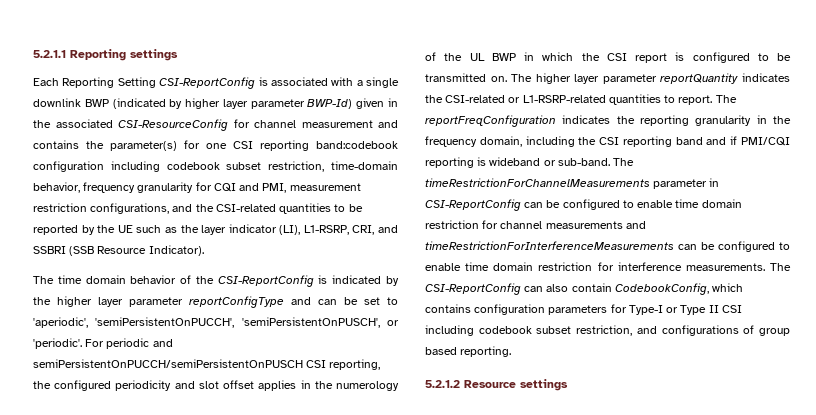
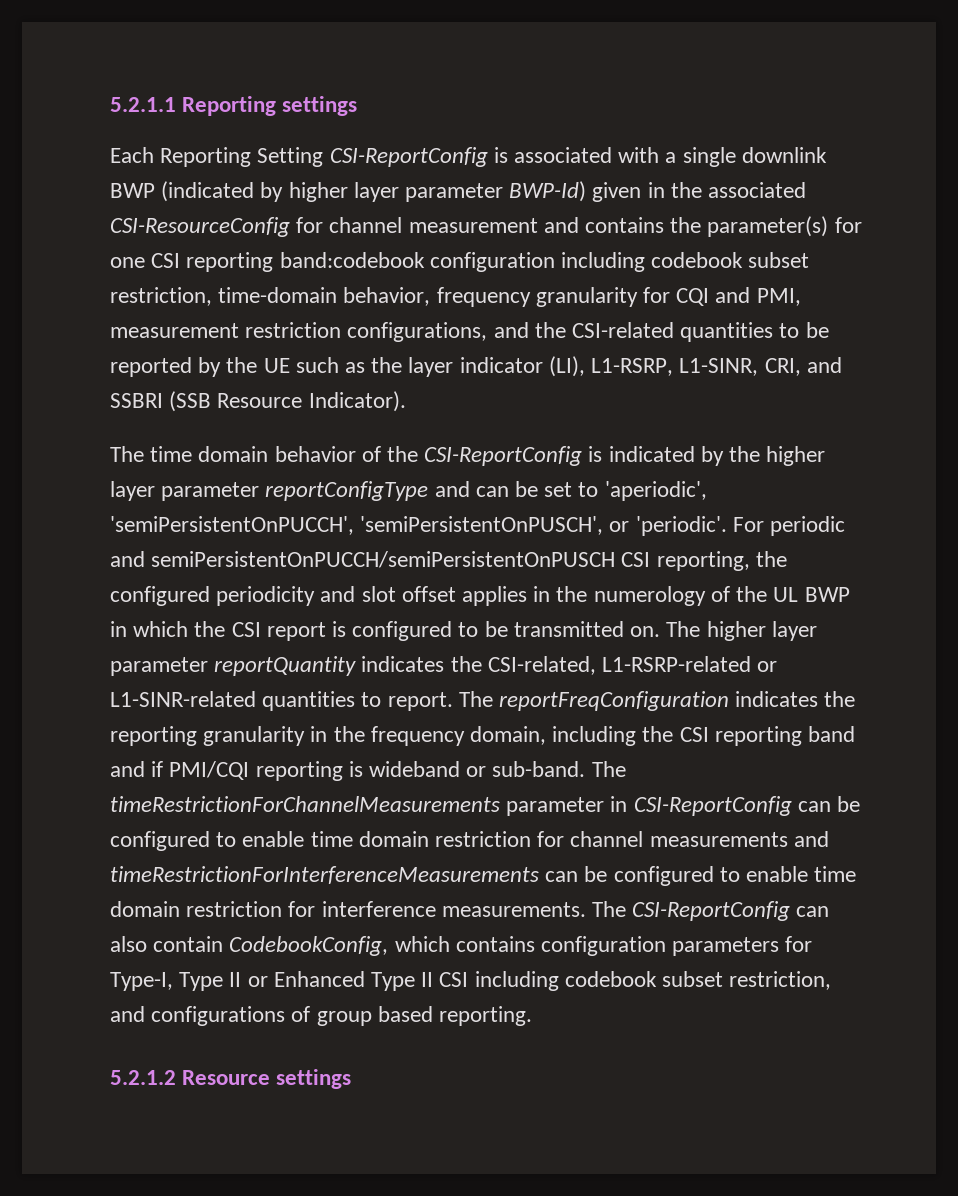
- Each Reporting Setting CSI-ReportConfig is associated with a single downlink BWP (indicated by higher layer parameter BWP-Id) given in the associated CSI-ResourceConfig for channel measurement and contains the parameter(s) for one CSI reporting band:codebook configuration including codebook subset restriction, time-domain behavior, frequency granularity for CQI and PMI, measurement restriction configurations, and the CSI-related quantities to be reported by the UE such as the layer indicator (LI), L1-RSRP, CRI, and SSBRI (SSB Resource Indicator).
+ Each Reporting Setting CSI-ReportConfig is associated with a single downlink BWP (indicated by higher layer parameter BWP-Id) given in the associated CSI-ResourceConfig for channel measurement and contains the parameter(s) for one CSI reporting band:codebook configuration including codebook subset restriction, time-domain behavior, frequency granularity for CQI and PMI, measurement restriction configurations, and the CSI-related quantities to be reported by the UE such as the layer indicator (LI), L1-RSRP, L1-SINR, CRI, and SSBRI (SSB Resource Indicator).
- The higher layer parameter reportQuantity indicates the CSI-related or L1-RSRP-related quantities to report.
+ The higher layer parameter reportQuantity indicates the CSI-related, L1-RSRP-related or L1-SINR-related quantities to report.
- The CSI-ReportConfig can also contain CodebookConfig, which contains configuration parameters for Type-I or Type II CSI including codebook subset restriction, and configurations of group based reporting.
+ The CSI-ReportConfig can also contain CodebookConfig, which contains configuration parameters for Type-I, Type II or Enhanced Type II CSI including codebook subset restriction, and configurations of group based reporting.

